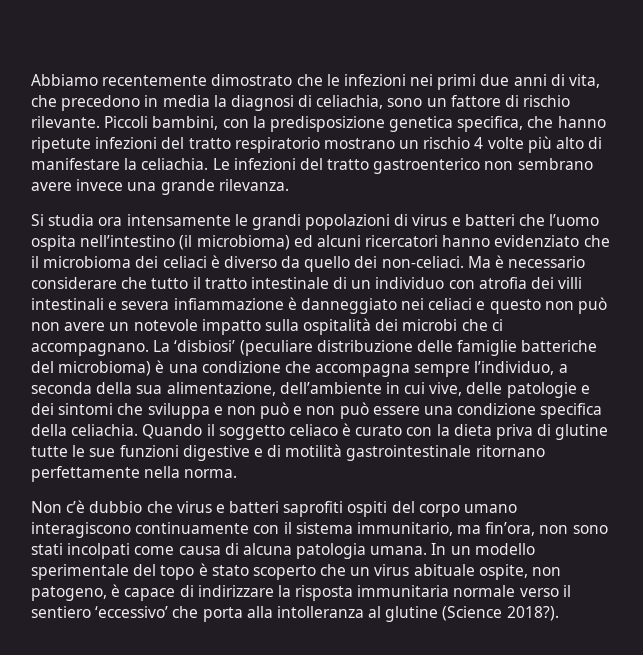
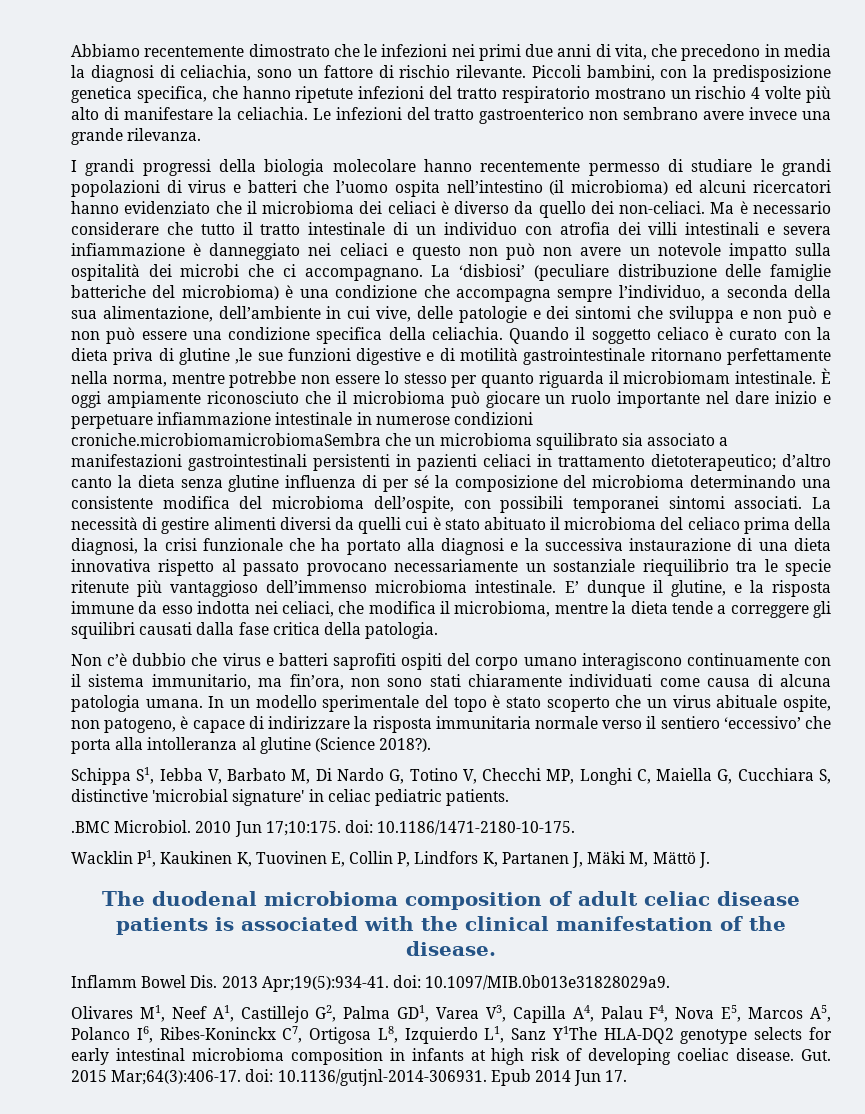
- Si studia ora intensamente le grandi popolazioni di virus e batteri che l’uomo ospita nell’intestino (il microbioma) ed alcuni ricercatori hanno evidenziato che il microbioma dei celiaci è diverso da quello dei non-celiaci.
+ I grandi progressi della biologia molecolare hanno recentemente permesso di studiare le grandi popolazioni di virus e batteri che l’uomo ospita nell’intestino (il microbioma) ed alcuni ricercatori hanno evidenziato che il microbioma dei celiaci è diverso da quello dei non-celiaci.
- Quando il soggetto celiaco è curato con la dieta priva di glutine tutte le sue funzioni digestive e di motilità gastrointestinale ritornano perfettamente nella norma.
+ Quando il soggetto celiaco è curato con la dieta priva di glutine ,le sue funzioni digestive e di motilità gastrointestinale ritornano perfettamente nella norma, mentre potrebbe non essere lo stesso per quanto riguarda il microbiomam intestinale. È oggi ampiamente riconosciuto che il microbioma può giocare un ruolo importante nel dare inizio e perpetuare infiammazione intestinale in numerose condizioni croniche.microbiomamicrobiomaSembra che un microbioma squilibrato sia associato a manifestazioni gastrointestinali persistenti in pazienti celiaci in trattamento dietoterapeutico; d’altro canto la dieta senza glutine influenza di per sé la composizione del microbioma determinando una consistente modifica del microbioma dell’ospite, con possibili temporanei sintomi associati. La necessità di gestire alimenti diversi da quelli cui è stato abituato il microbioma del celiaco prima della diagnosi, la crisi funzionale che ha portato alla diagnosi e la successiva instaurazione di una dieta innovativa rispetto al passato provocano necessariamente un sostanziale riequilibrio tra le specie ritenute più vantaggioso dell’immenso microbioma intestinale. E’ dunque il glutine, e la risposta immune da esso indotta nei celiaci, che modifica il microbioma, mentre la dieta tende a correggere gli squilibri causati dalla fase critica della patologia.
- Non c’è dubbio che virus e batteri saprofiti ospiti del corpo umano interagiscono continuamente con il sistema immunitario, ma fin’ora, non sono stati incolpati come causa di alcuna patologia umana.
+ Non c’è dubbio che virus e batteri saprofiti ospiti del corpo umano interagiscono continuamente con il sistema immunitario, ma fin’ora, non sono stati chiaramente individuati come causa di alcuna patologia umana.
+ Schippa S1, Iebba V, Barbato M, Di Nardo G, Totino V, Checchi MP, Longhi C, Maiella G, Cucchiara S, distinctive 'microbial signature' in celiac pediatric patients.
+ .BMC Microbiol. 2010 Jun 17;10:175. doi: 10.1186/1471-2180-10-175.
+ Wacklin P1, Kaukinen K, Tuovinen E, Collin P, Lindfors K, Partanen J, Mäki M, Mättö J.
+ The duodenal microbioma composition of adult celiac disease patients is associated with the clinical manifestation of the disease.
+ Inflamm Bowel Dis. 2013 Apr;19(5):934-41. doi: 10.1097/MIB.0b013e31828029a9.
+ Olivares M1, Neef A1, Castillejo G2, Palma GD1, Varea V3, Capilla A4, Palau F4, Nova E5, Marcos A5, Polanco I6, Ribes-Koninckx C7, Ortigosa L8, Izquierdo L1, Sanz Y1The HLA-DQ2 genotype selects for early intestinal microbioma composition in infants at high risk of developing coeliac disease. Gut. 2015 Mar;64(3):406-17. doi: 10.1136/gutjnl-2014-306931. Epub 2014 Jun 17.

